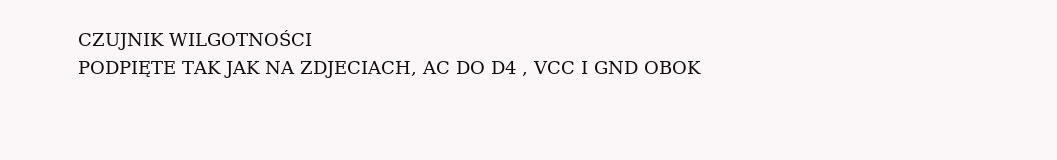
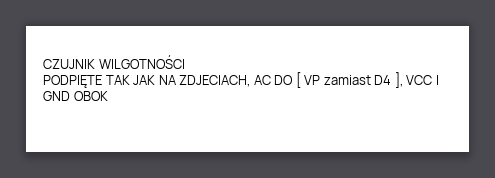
- PODPIĘTE TAK JAK NA ZDJECIACH, AC DO D4 , VCC I GND OBOK
+ PODPIĘTE TAK JAK NA ZDJECIACH, AC DO [ VP zamiast D4 ], VCC I GND OBOK

